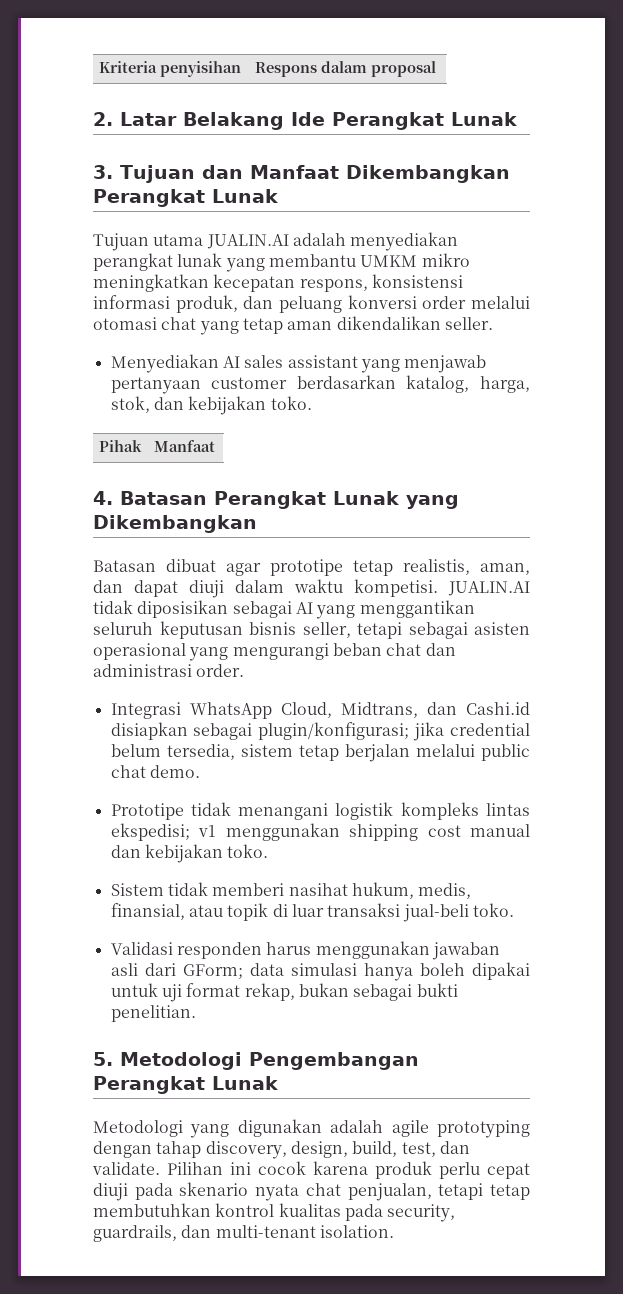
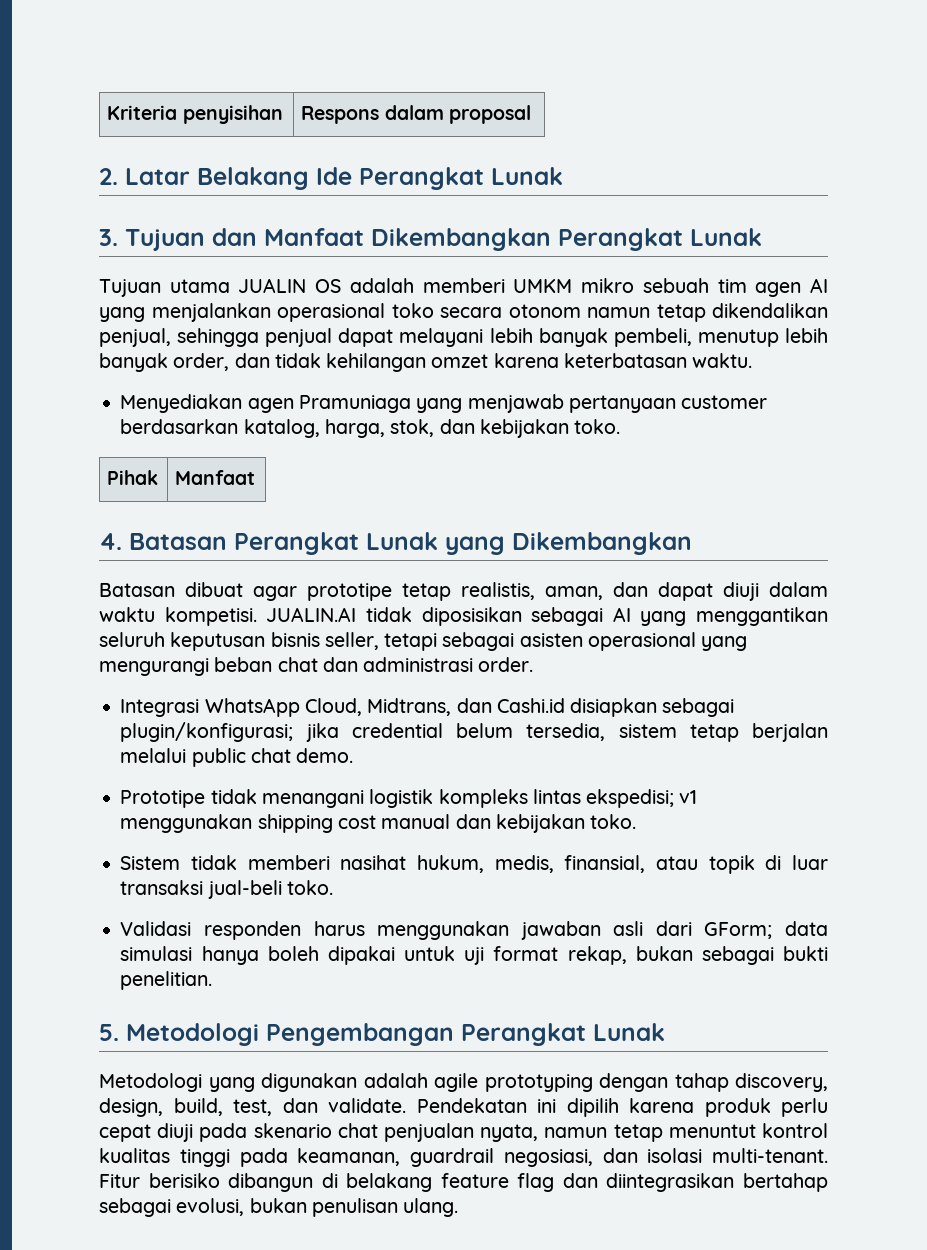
- Tujuan utama JUALIN.AI adalah menyediakan perangkat lunak yang membantu UMKM mikro meningkatkan kecepatan respons, konsistensi informasi produk, dan peluang konversi order melalui otomasi chat yang tetap aman dikendalikan seller.
- Menyediakan AI sales assistant yang menjawab pertanyaan customer berdasarkan katalog, harga, stok, dan kebijakan toko.
+ Tujuan utama JUALIN OS adalah memberi UMKM mikro sebuah tim agen AI yang menjalankan operasional toko secara otonom namun tetap dikendalikan penjual, sehingga penjual dapat melayani lebih banyak pembeli, menutup lebih banyak order, dan tidak kehilangan omzet karena keterbatasan waktu.
+ Menyediakan agen Pramuniaga yang menjawab pertanyaan customer berdasarkan katalog, harga, stok, dan kebijakan toko.
- Pilihan ini cocok karena produk perlu cepat diuji pada skenario nyata chat penjualan, tetapi tetap membutuhkan kontrol kualitas pada security, guardrails, dan multi-tenant isolation.
+ Pendekatan ini dipilih karena produk perlu cepat diuji pada skenario chat penjualan nyata, namun tetap menuntut kontrol kualitas tinggi pada keamanan, guardrail negosiasi, dan isolasi multi-tenant. Fitur berisiko dibangun di belakang feature flag dan diintegrasikan bertahap sebagai evolusi, bukan penulisan ulang.

